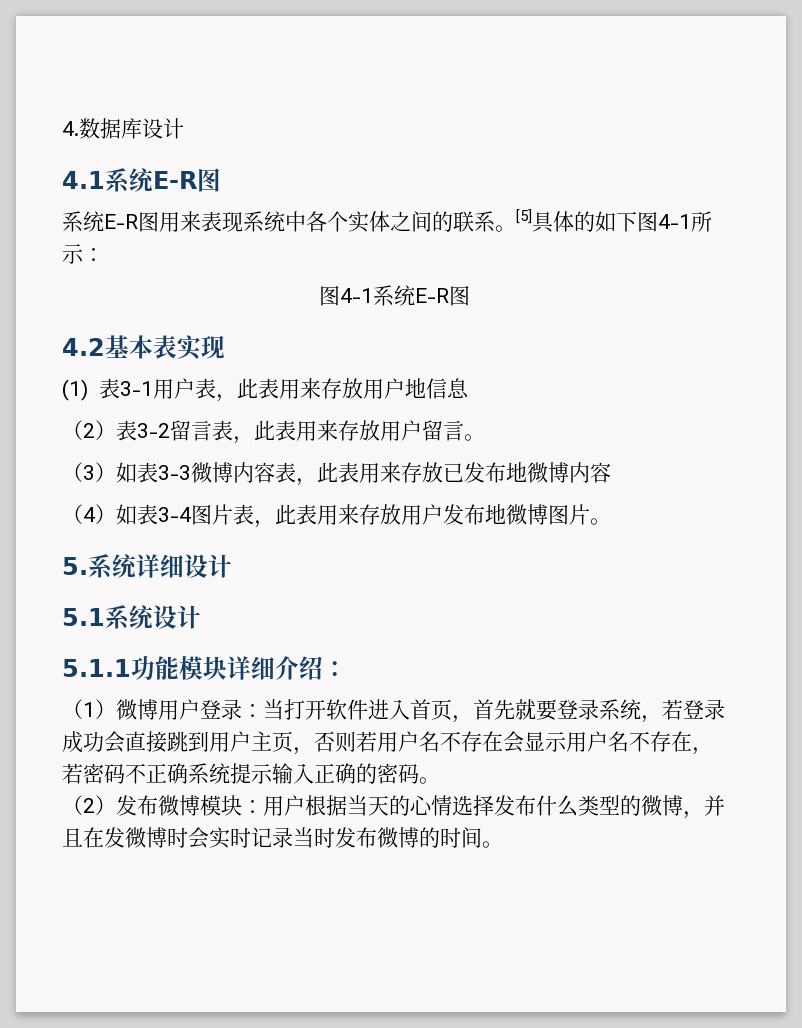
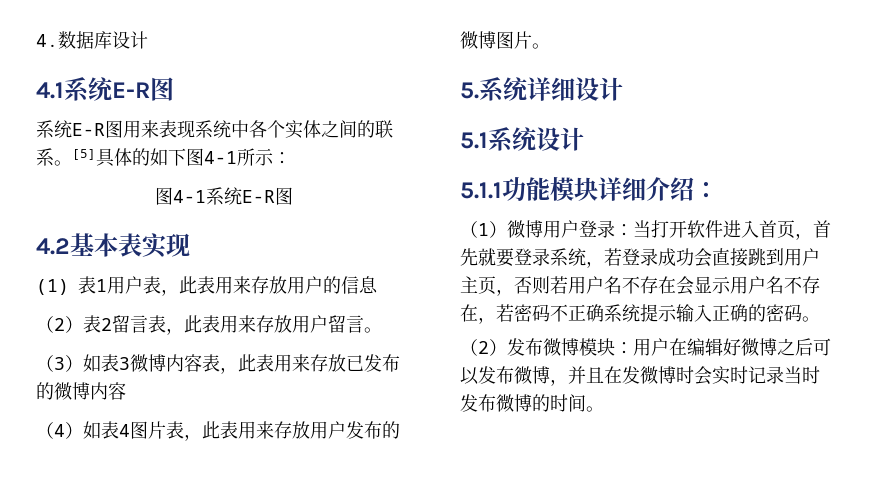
- (1)表3-1用户表，此表用来存放用户地信息
+ (1)表1用户表，此表用来存放用户的信息
- （2）表3-2留言表，此表用来存放用户留言。
+ （2）表2留言表，此表用来存放用户留言。
- （3）如表3-3微博内容表，此表用来存放已发布地微博内容
+ （3）如表3微博内容表，此表用来存放已发布的微博内容
- （4）如表3-4图片表，此表用来存放用户发布地微博图片。
+ （4）如表4图片表，此表用来存放用户发布的微博图片。
- （2）发布微博模块：用户根据当天的心情选择发布什么类型的微博，并且在发微博时会实时记录当时发布微博的时间。
+ （2）发布微博模块：用户在编辑好微博之后可以发布微博，并且在发微博时会实时记录当时发布微博的时间。

